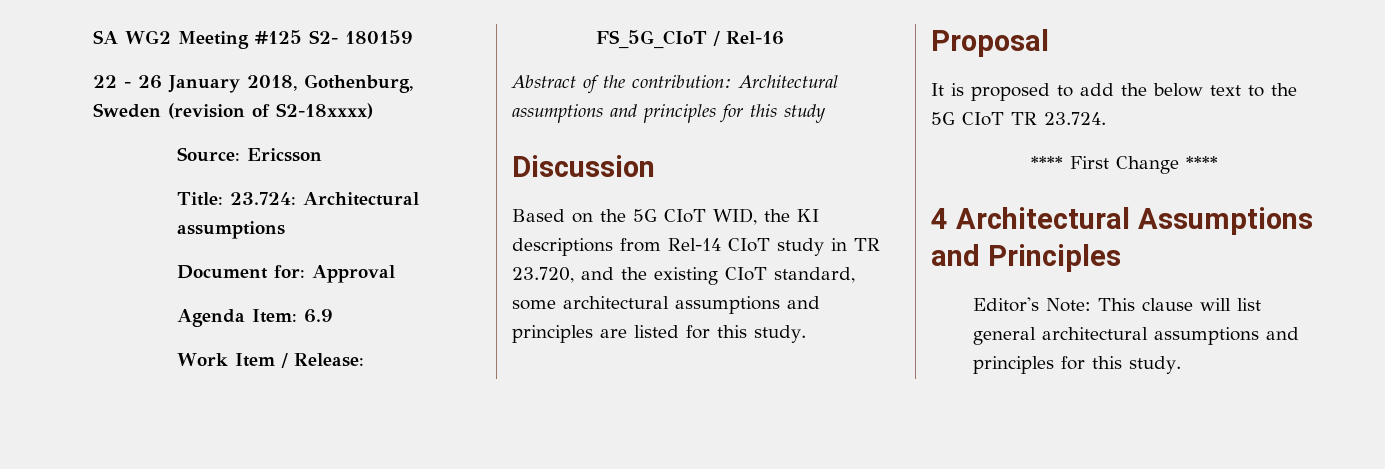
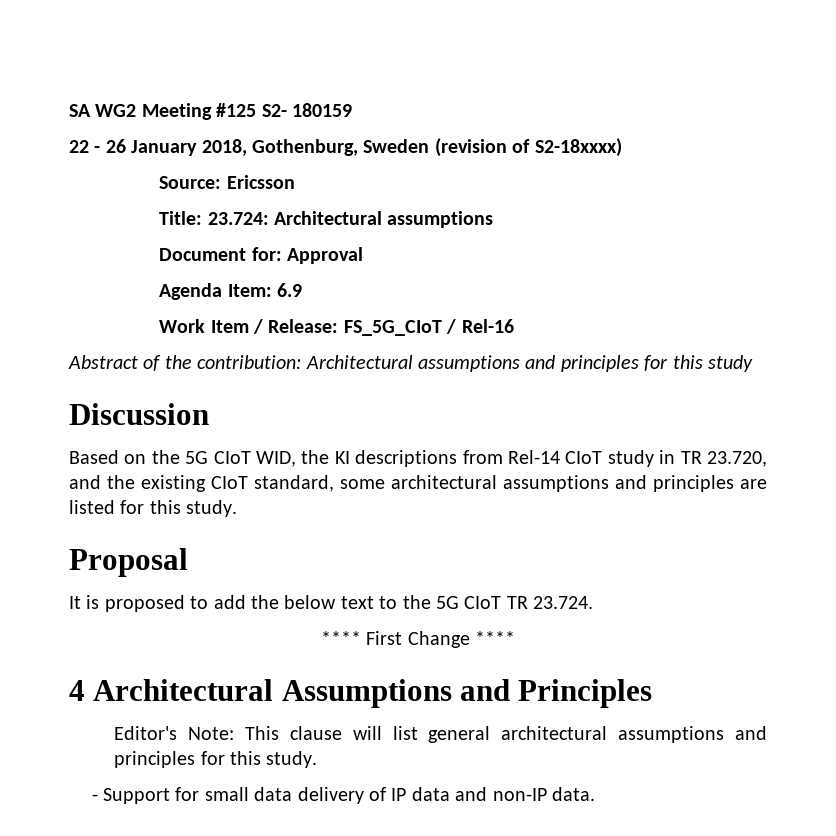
+ - Support for small data delivery of IP data and non-IP data.

